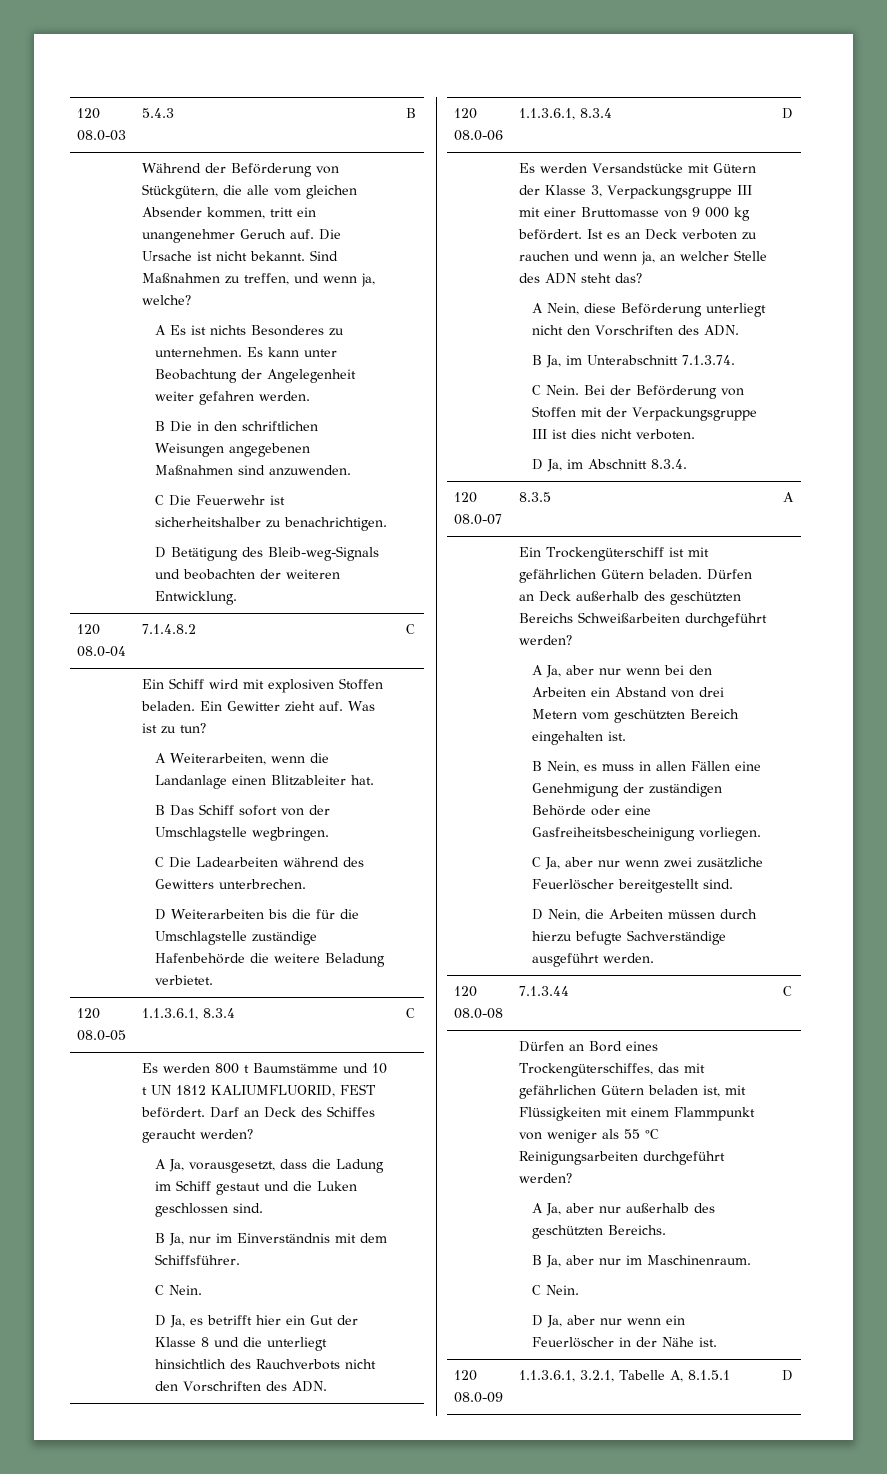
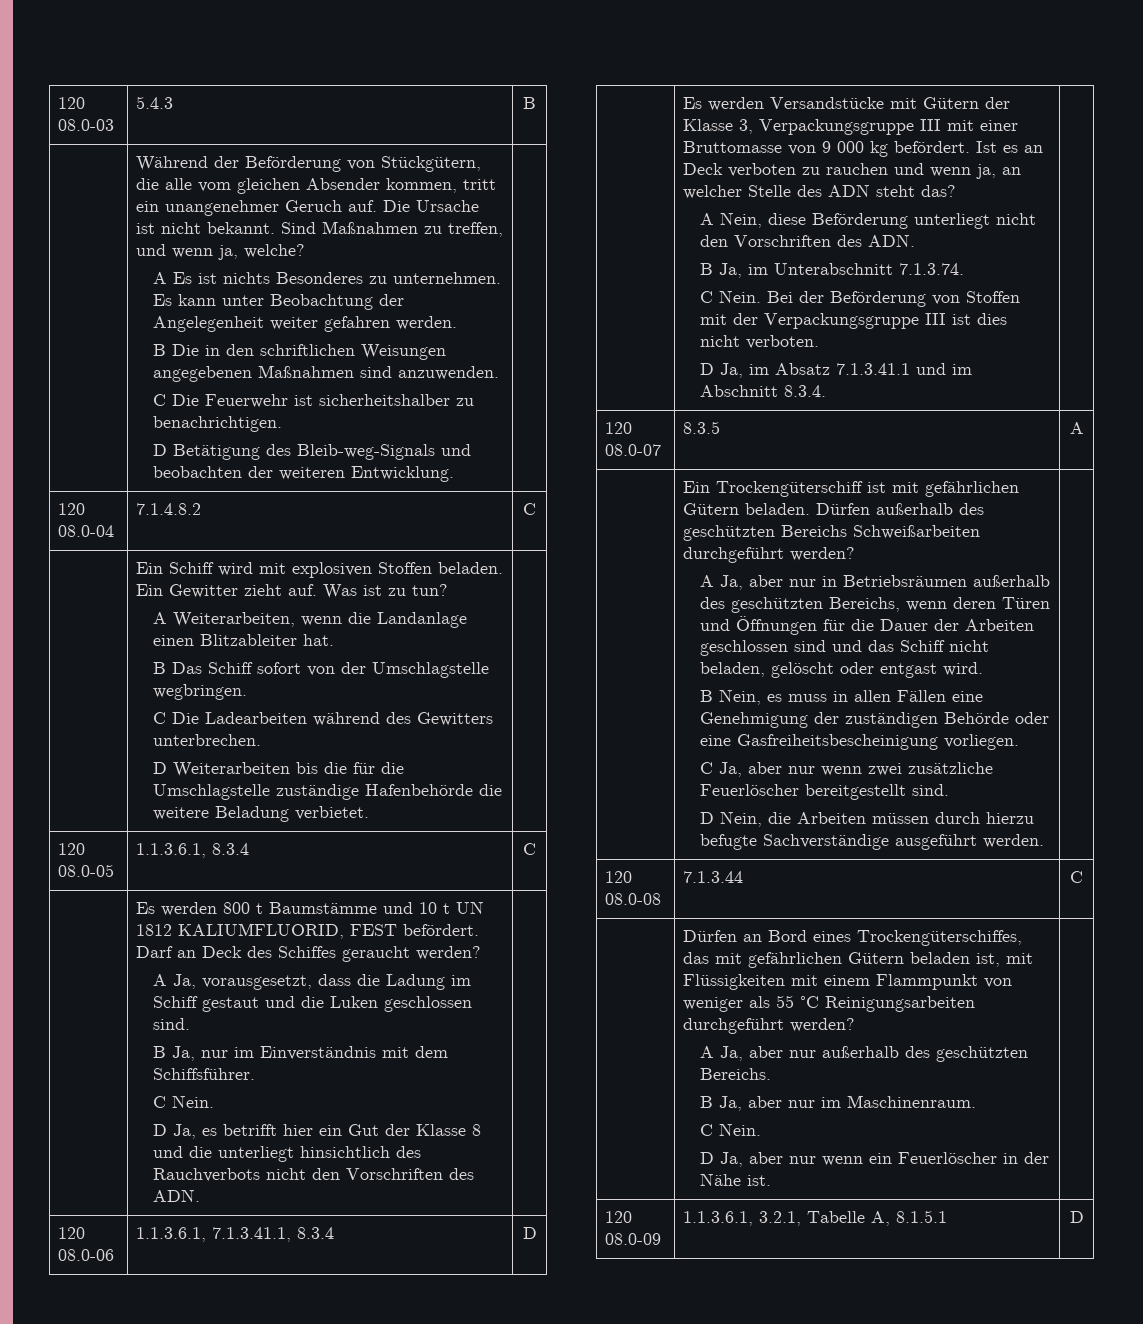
- 120 08.0-06 | 1.1.3.6.1, 8.3.4 | D
+ 120 08.0-06 | 1.1.3.6.1, 7.1.3.41.1, 8.3.4 | D
- D Ja, im Abschnitt 8.3.4.
+ D Ja, im Absatz 7.1.3.41.1 und im Abschnitt 8.3.4.
- Dürfen an Deck außerhalb des geschützten Bereichs Schweißarbeiten durchgeführt werden?
+ Dürfen außerhalb des geschützten Bereichs Schweißarbeiten durchgeführt werden?
- A Ja, aber nur wenn bei den Arbeiten ein Abstand von drei Metern vom geschützten Bereich eingehalten ist.
+ A Ja, aber nur in Betriebsräumen außerhalb des geschützten Bereichs, wenn deren Türen und Öffnungen für die Dauer der Arbeiten geschlossen sind und das Schiff nicht beladen, gelöscht oder entgast wird.

